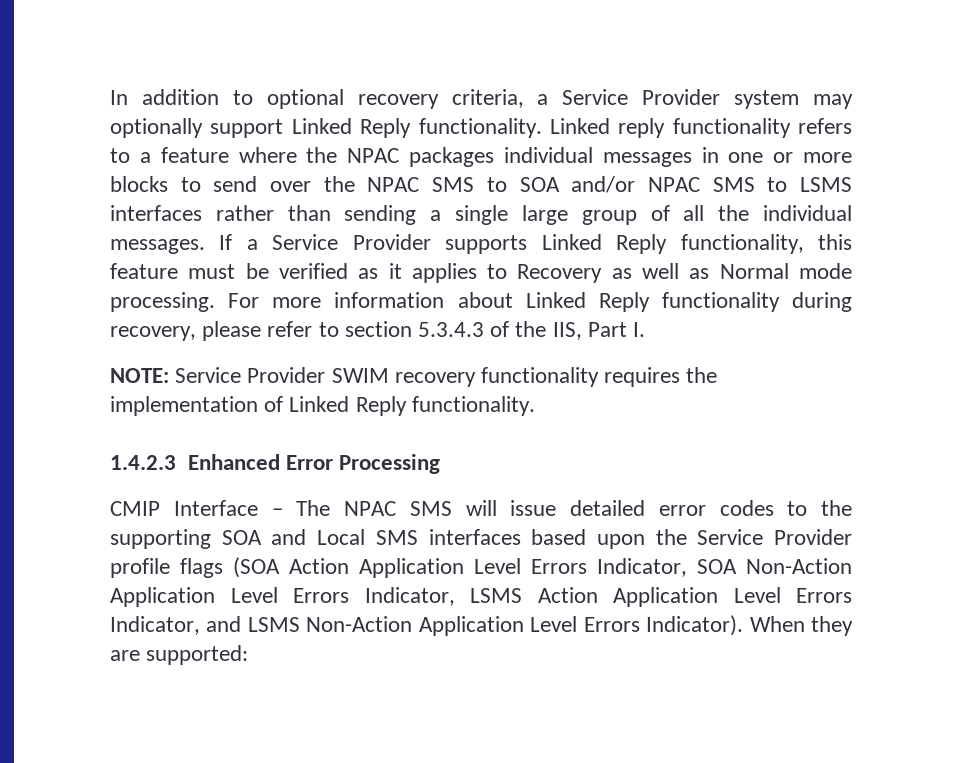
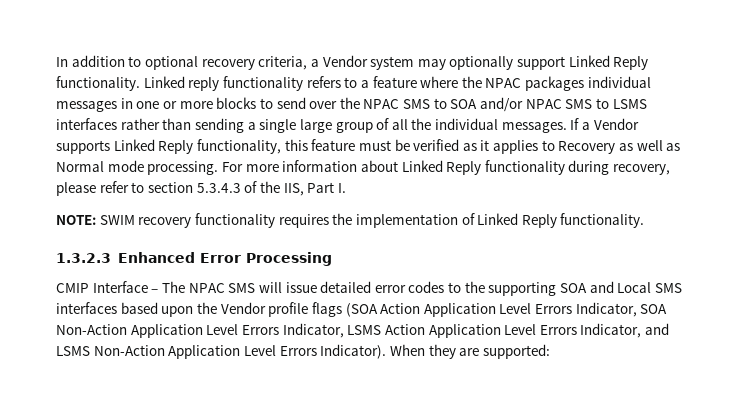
- In addition to optional recovery criteria, a Service Provider system may optionally support Linked Reply functionality.
+ In addition to optional recovery criteria, a Vendor system may optionally support Linked Reply functionality.
- If a Service Provider supports Linked Reply functionality, this feature must be verified as it applies to Recovery as well as Normal mode processing.
+ If a Vendor supports Linked Reply functionality, this feature must be verified as it applies to Recovery as well as Normal mode processing.
- NOTE: Service Provider SWIM recovery functionality requires the implementation of Linked Reply functionality.
+ NOTE: SWIM recovery functionality requires the implementation of Linked Reply functionality.
- 1.4.2.3 Enhanced Error Processing
+ 1.3.2.3 Enhanced Error Processing
- CMIP Interface – The NPAC SMS will issue detailed error codes to the supporting SOA and Local SMS interfaces based upon the Service Provider profile flags (SOA Action Application Level Errors Indicator, SOA Non-Action Application Level Errors Indicator, LSMS Action Application Level Errors Indicator, and LSMS Non-Action Application Level Errors Indicator).
+ CMIP Interface – The NPAC SMS will issue detailed error codes to the supporting SOA and Local SMS interfaces based upon the Vendor profile flags (SOA Action Application Level Errors Indicator, SOA Non-Action Application Level Errors Indicator, LSMS Action Application Level Errors Indicator, and LSMS Non-Action Application Level Errors Indicator).

